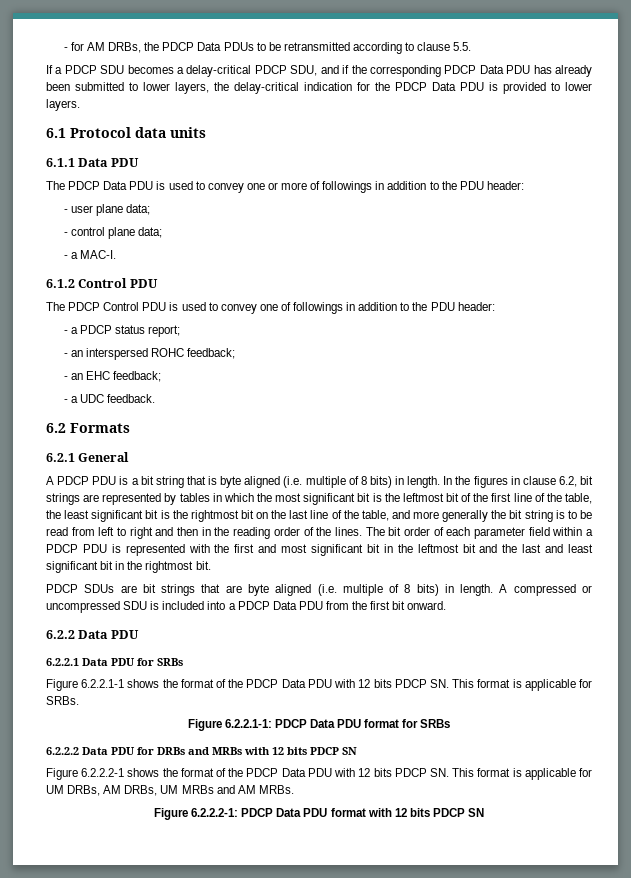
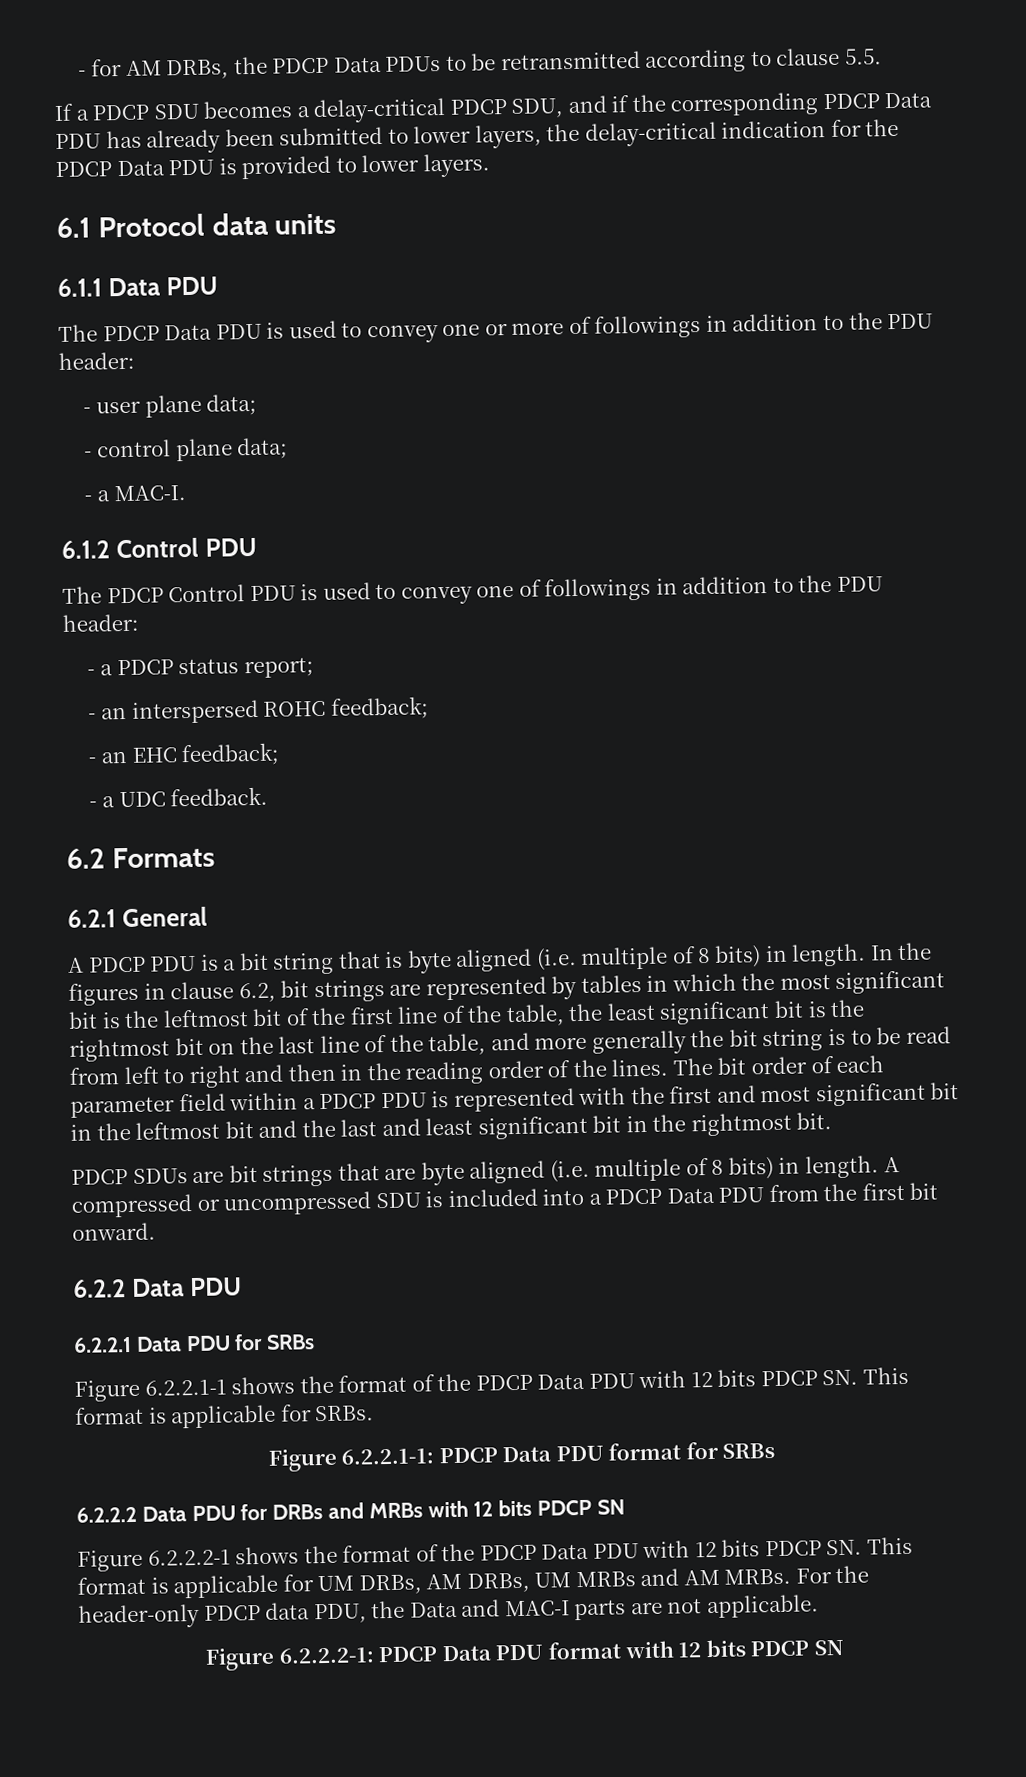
+ For the header-only PDCP data PDU, the Data and MAC-I parts are not applicable.

